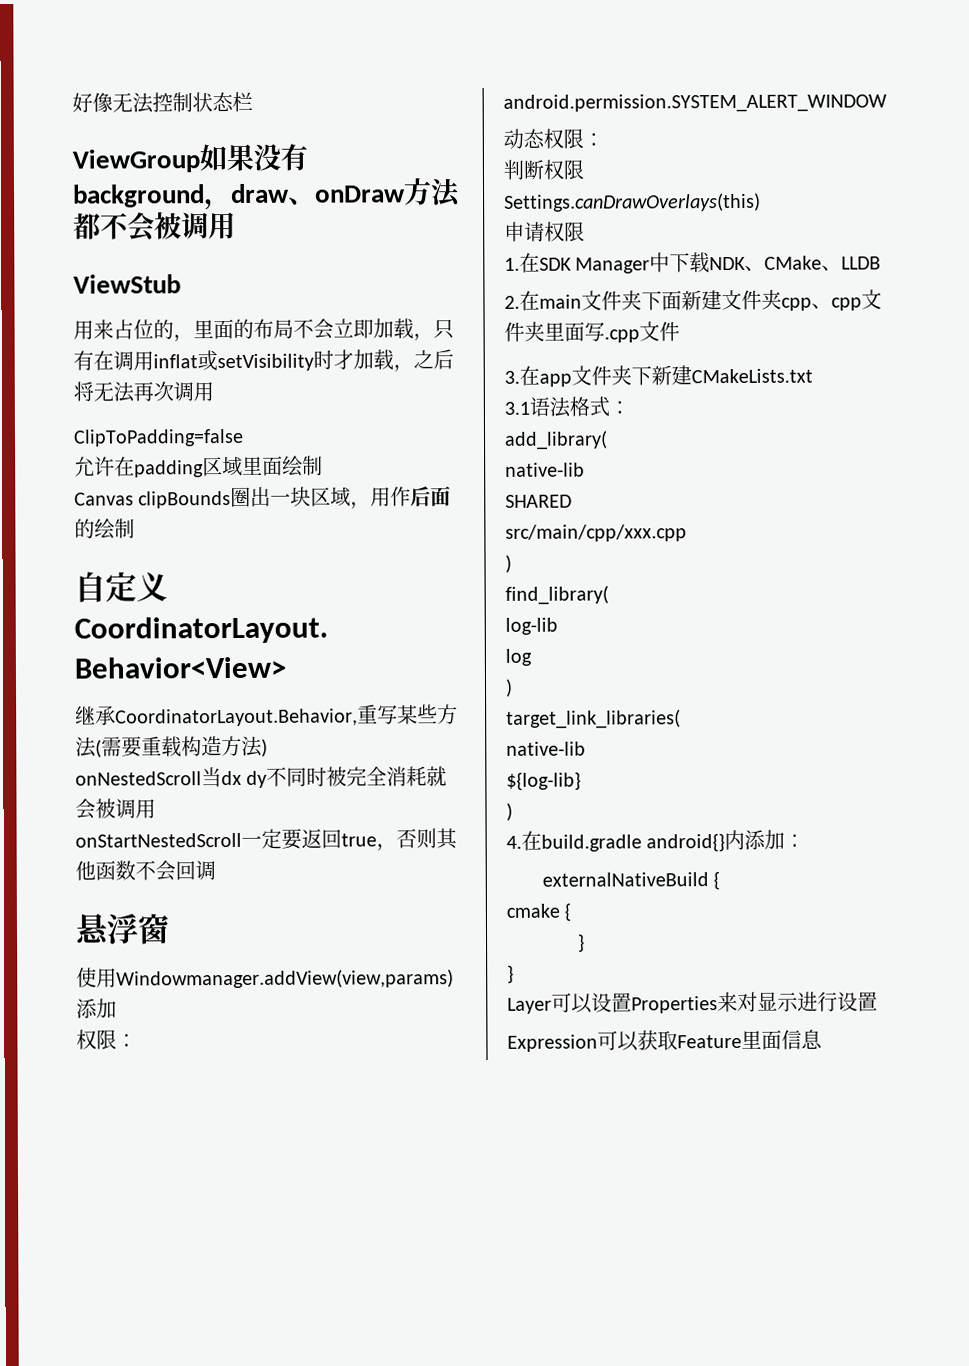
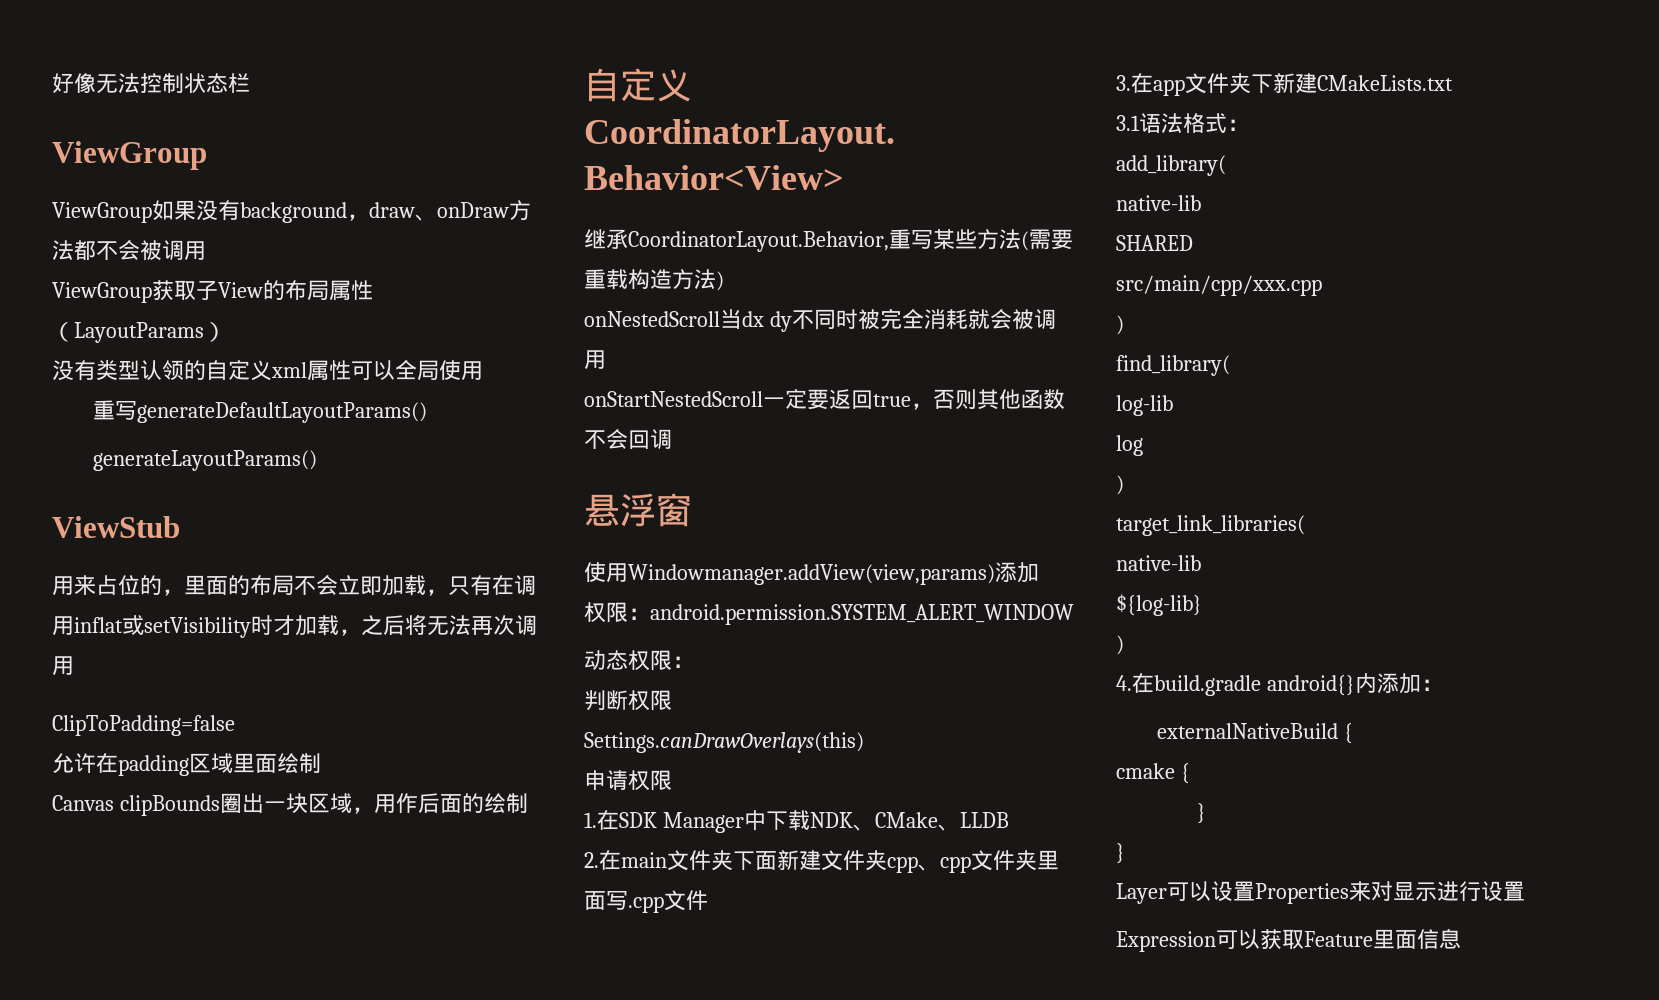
  好像无法控制状态栏
+ ViewGroup
+ ViewGroup获取子View的布局属性（LayoutParams）
+ 没有类型认领的自定义xml属性可以全局使用
+ 重写generateDefaultLayoutParams()
+ generateLayoutParams()

